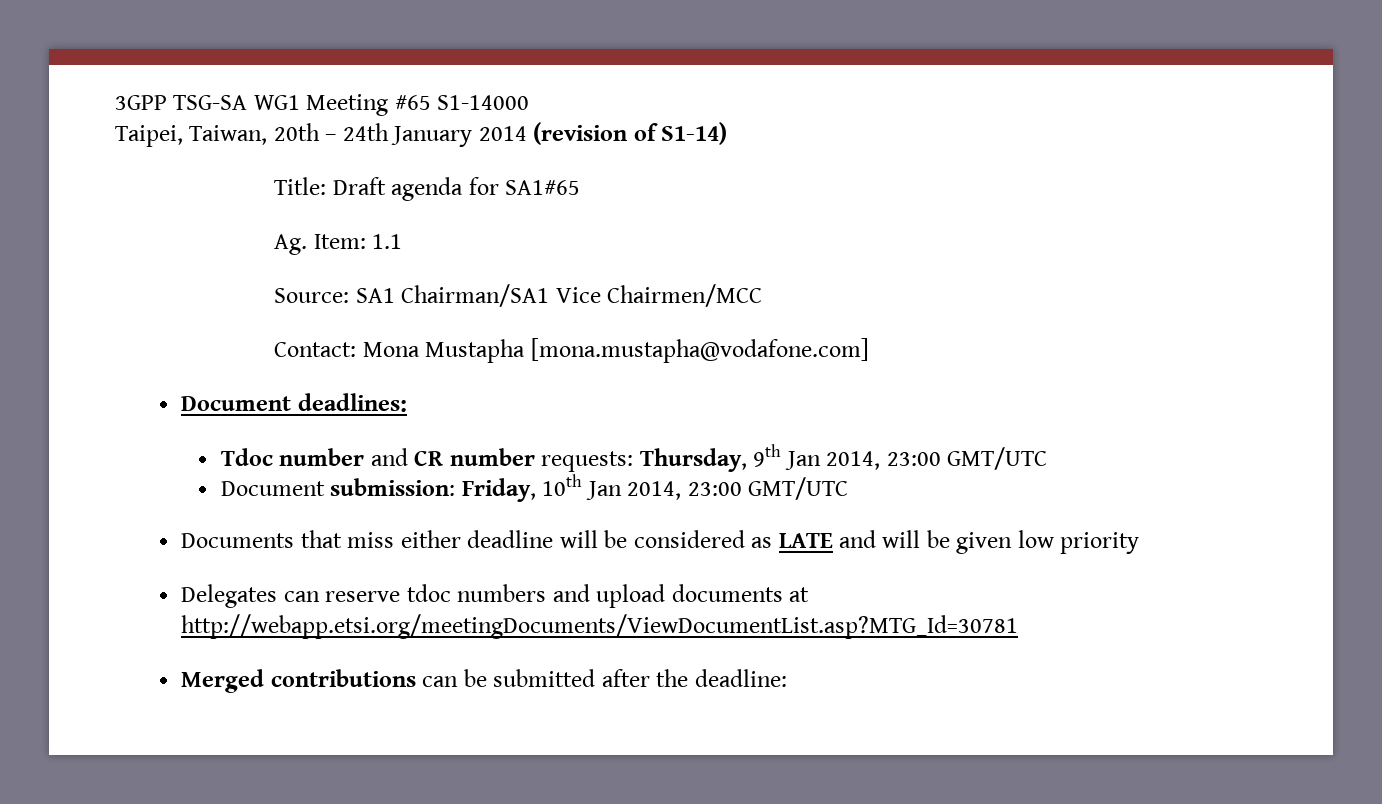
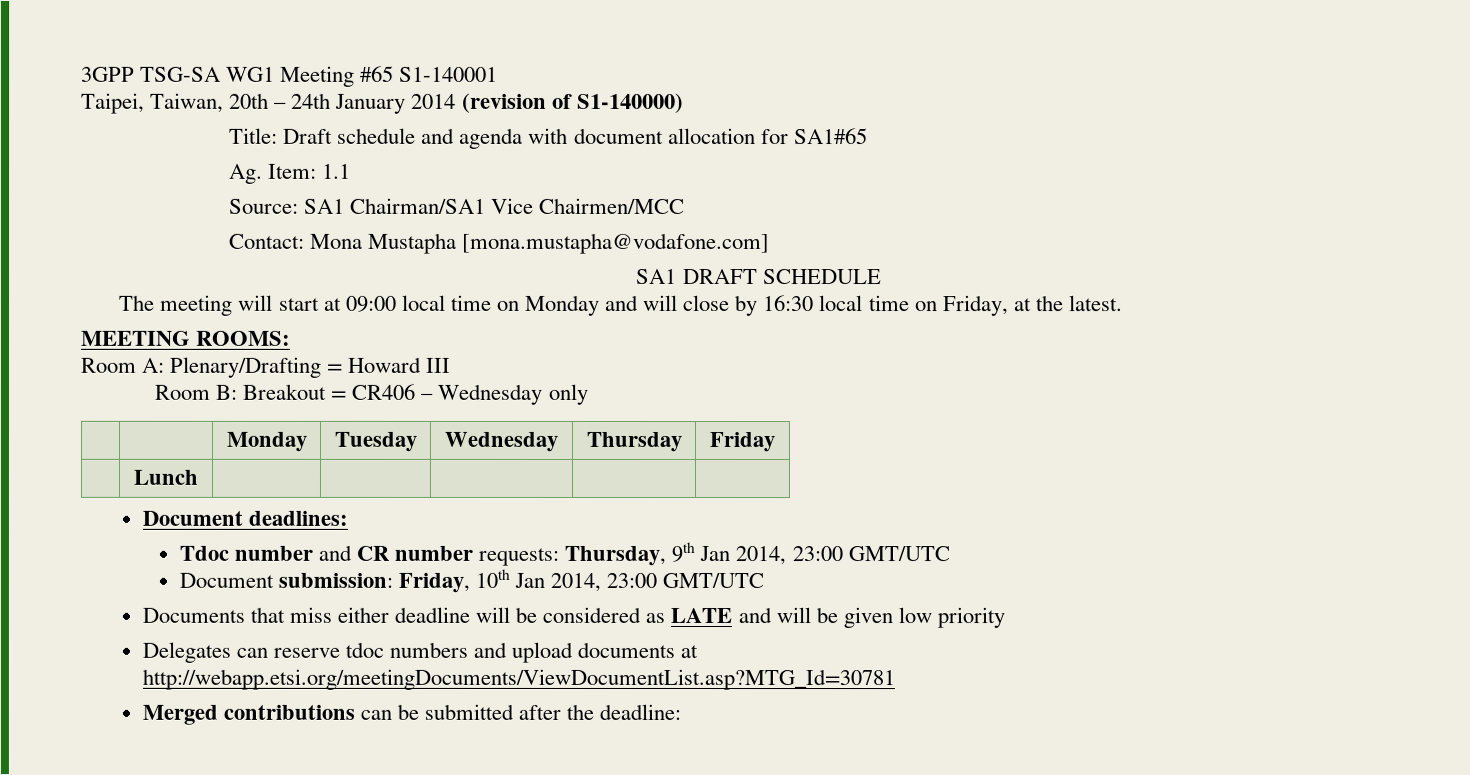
- 3GPP TSG-SA WG1 Meeting #65 S1-14000
+ 3GPP TSG-SA WG1 Meeting #65 S1-140001
- Taipei, Taiwan, 20th – 24th January 2014 (revision of S1-14)
+ Taipei, Taiwan, 20th – 24th January 2014 (revision of S1-140000)
- Title: Draft agenda for SA1#65
+ Title: Draft schedule and agenda with document allocation for SA1#65
+ SA1 DRAFT SCHEDULE
+ The meeting will start at 09:00 local time on Monday and will close by 16:30 local time on Friday, at the latest.
+ MEETING ROOMS:
+ Room A: Plenary/Drafting = Howard III
+ Room B: Breakout = CR406 – Wednesday only
+ | | Monday | Tuesday | Wednesday | Thursday | Friday
+ | Lunch | | | | |

